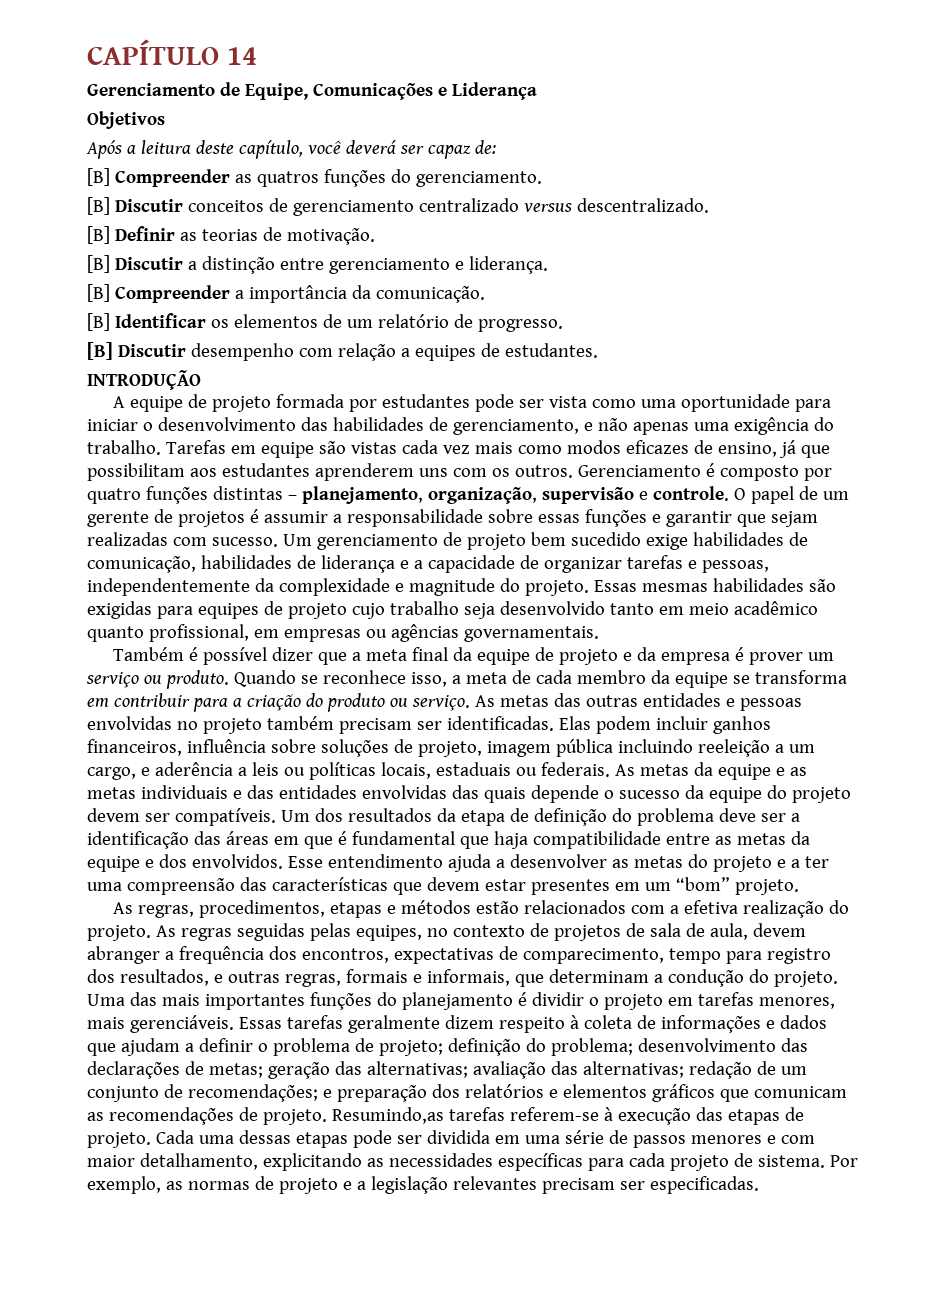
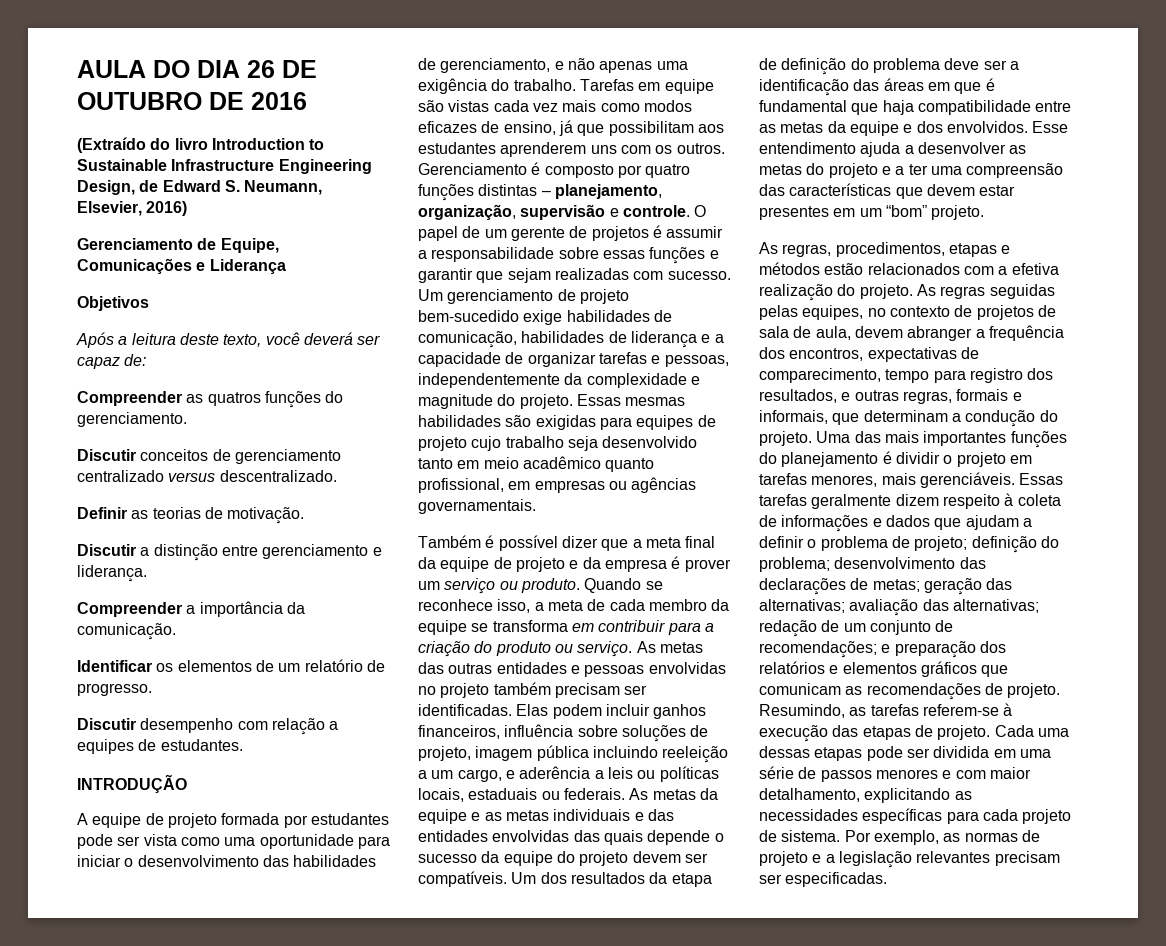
- CAPÍTULO 14
+ AULA DO DIA 26 DE OUTUBRO DE 2016
+ (Extraído do livro Introduction to Sustainable Infrastructure Engineering Design, de Edward S. Neumann, Elsevier, 2016)
- Após a leitura deste capítulo, você deverá ser capaz de:
+ Após a leitura deste texto, você deverá ser capaz de:
- [B] Compreender as quatros funções do gerenciamento.
+ Compreender as quatros funções do gerenciamento.
- [B] Discutir conceitos de gerenciamento centralizado versus descentralizado.
+ Discutir conceitos de gerenciamento centralizado versus descentralizado.
- [B] Definir as teorias de motivação.
+ Definir as teorias de motivação.
- [B] Discutir a distinção entre gerenciamento e liderança.
+ Discutir a distinção entre gerenciamento e liderança.
- [B] Compreender a importância da comunicação.
+ Compreender a importância da comunicação.
- [B] Identificar os elementos de um relatório de progresso.
+ Identificar os elementos de um relatório de progresso.
- [B] Discutir desempenho com relação a equipes de estudantes.
+ Discutir desempenho com relação a equipes de estudantes.
- Um gerenciamento de projeto bem sucedido exige habilidades de comunicação, habilidades de liderança e a capacidade de organizar tarefas e pessoas, independentemente da complexidade e magnitude do projeto.
+ Um gerenciamento de projeto bem-sucedido exige habilidades de comunicação, habilidades de liderança e a capacidade de organizar tarefas e pessoas, independentemente da complexidade e magnitude do projeto.
- Resumindo,as tarefas referem-se à execução das etapas de projeto.
+ Resumindo, as tarefas referem-se à execução das etapas de projeto.

